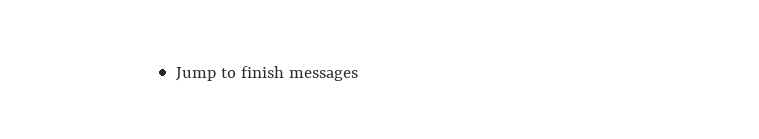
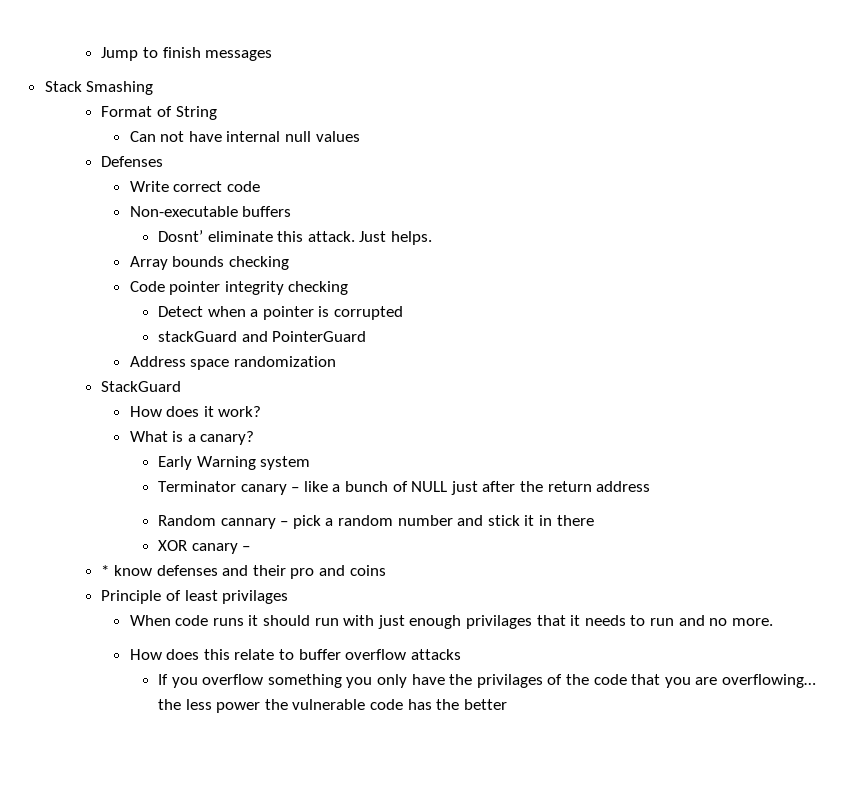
+ Stack Smashing
+ Format of String
+ Can not have internal null values
+ Defenses
+ Write correct code
+ Non-executable buffers
+ Dosnt’ eliminate this attack. Just helps.
+ Array bounds checking
+ Code pointer integrity checking
+ Detect when a pointer is corrupted
+ stackGuard and PointerGuard
+ Address space randomization
+ StackGuard
+ How does it work?
+ What is a canary?
+ Early Warning system
+ Terminator canary – like a bunch of NULL just after the return address
+ Random cannary – pick a random number and stick it in there
+ XOR canary –
+ * know defenses and their pro and coins
+ Principle of least privilages
+ When code runs it should run with just enough privilages that it needs to run and no more.
+ How does this relate to buffer overflow attacks
+ If you overflow something you only have the privilages of the code that you are overflowing… the less power the vulnerable code has the better

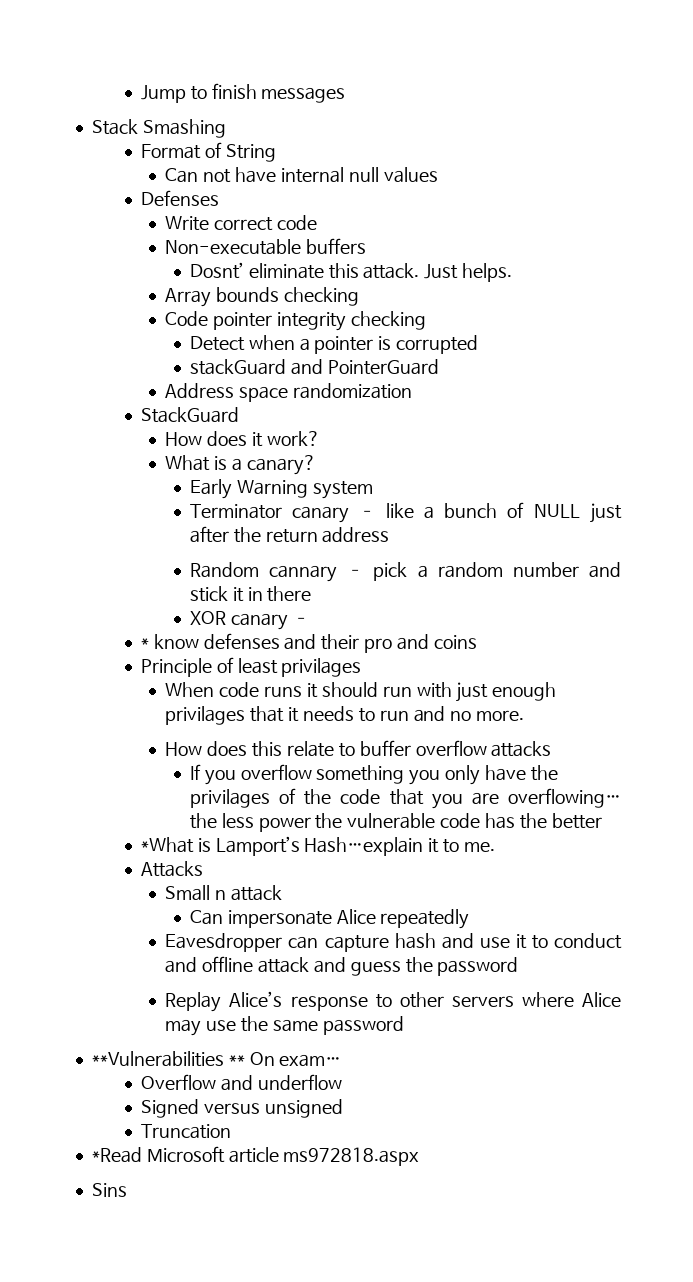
+ *What is Lamport’s Hash…explain it to me.
+ Attacks
+ Small n attack
+ Can impersonate Alice repeatedly
+ Eavesdropper can capture hash and use it to conduct and offline attack and guess the password
+ Replay Alice’s response to other servers where Alice may use the same password
+ **Vulnerabilities ** On exam…
+ Overflow and underflow
+ Signed versus unsigned
+ Truncation
+ *Read Microsoft article ms972818.aspx
+ Sins

